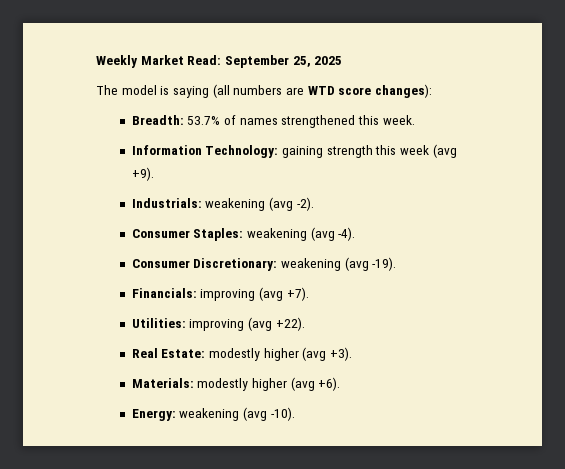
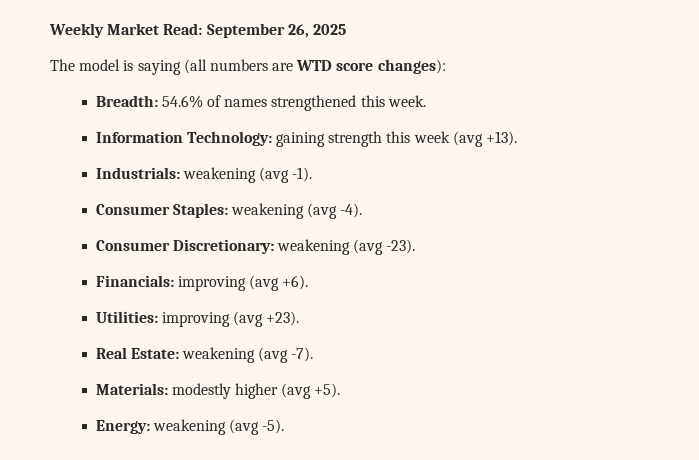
- Weekly Market Read: September 25, 2025
+ Weekly Market Read: September 26, 2025
- Breadth: 53.7% of names strengthened this week.
+ Breadth: 54.6% of names strengthened this week.
- Information Technology: gaining strength this week (avg +9).
+ Information Technology: gaining strength this week (avg +13).
- Industrials: weakening (avg -2).
+ Industrials: weakening (avg -1).
- Consumer Discretionary: weakening (avg -19).
+ Consumer Discretionary: weakening (avg -23).
- Financials: improving (avg +7).
+ Financials: improving (avg +6).
- Utilities: improving (avg +22).
+ Utilities: improving (avg +23).
- Real Estate: modestly higher (avg +3).
+ Real Estate: weakening (avg -7).
- Materials: modestly higher (avg +6).
+ Materials: modestly higher (avg +5).
- Energy: weakening (avg -10).
+ Energy: weakening (avg -5).

